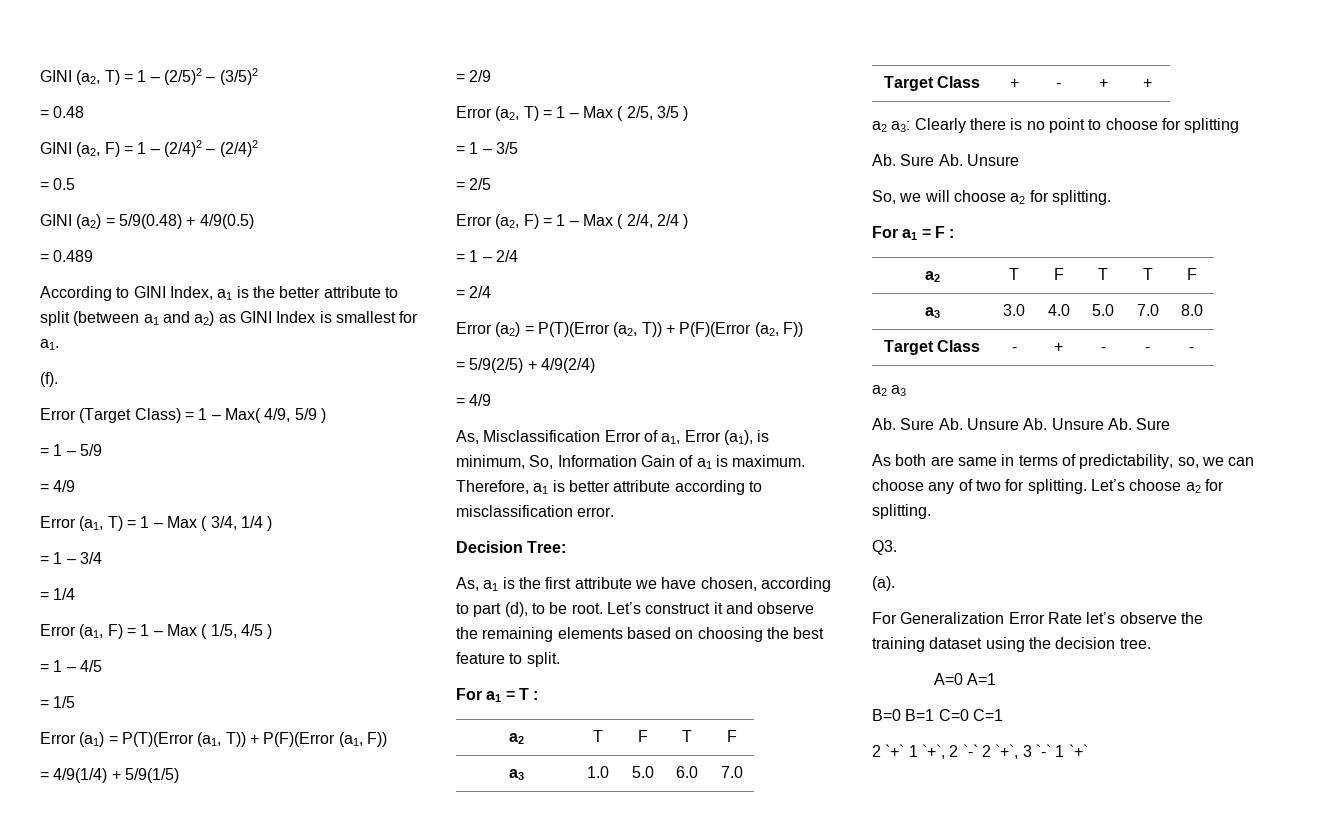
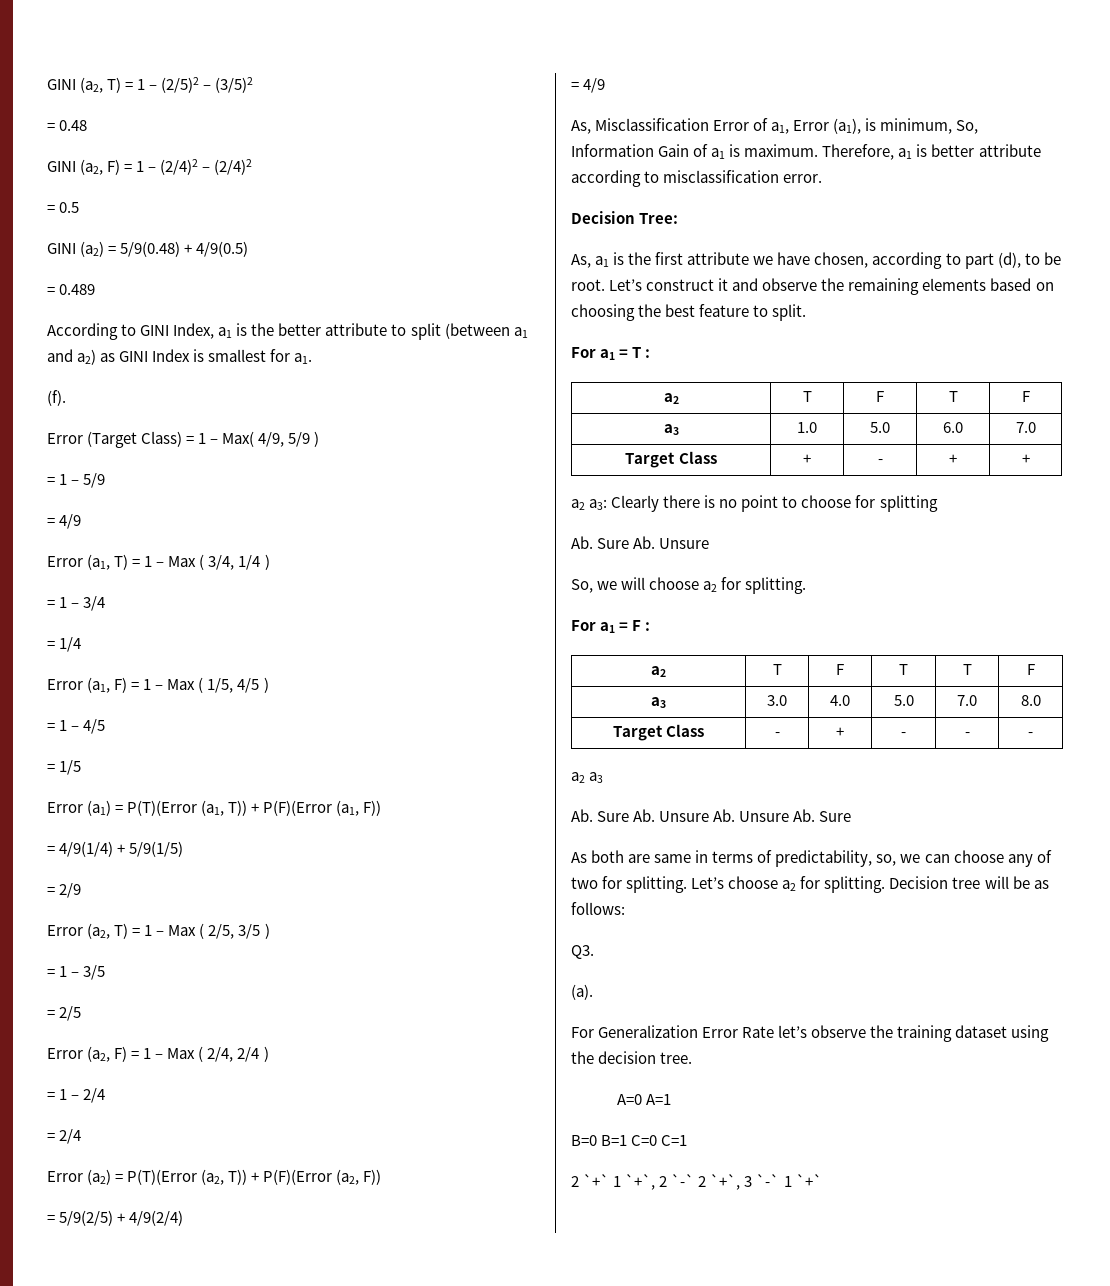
+ Decision tree will be as follows:

